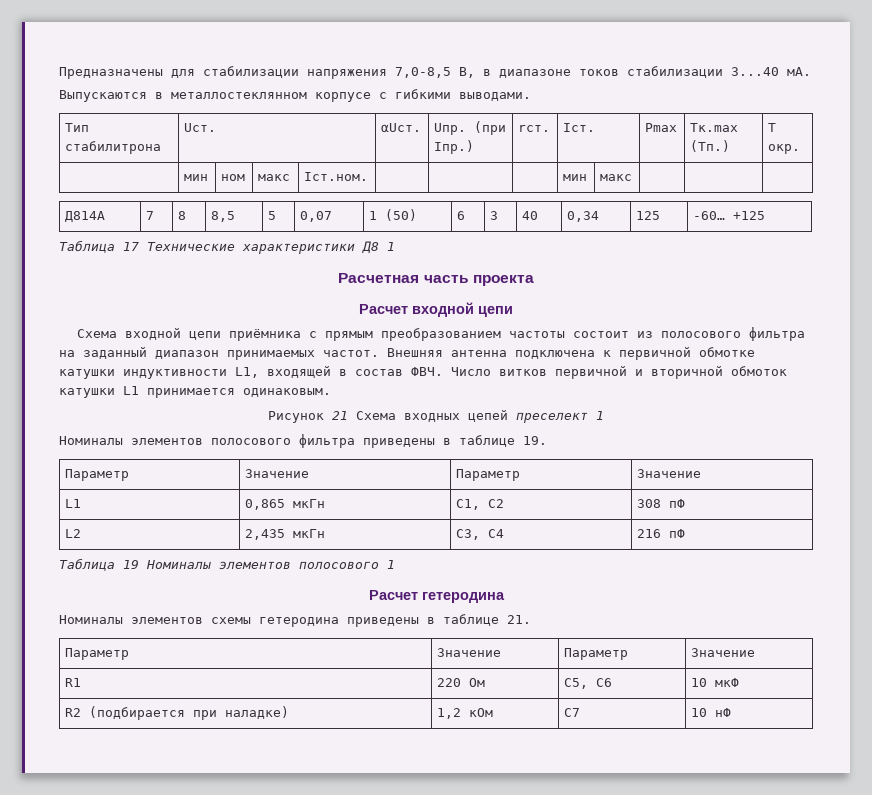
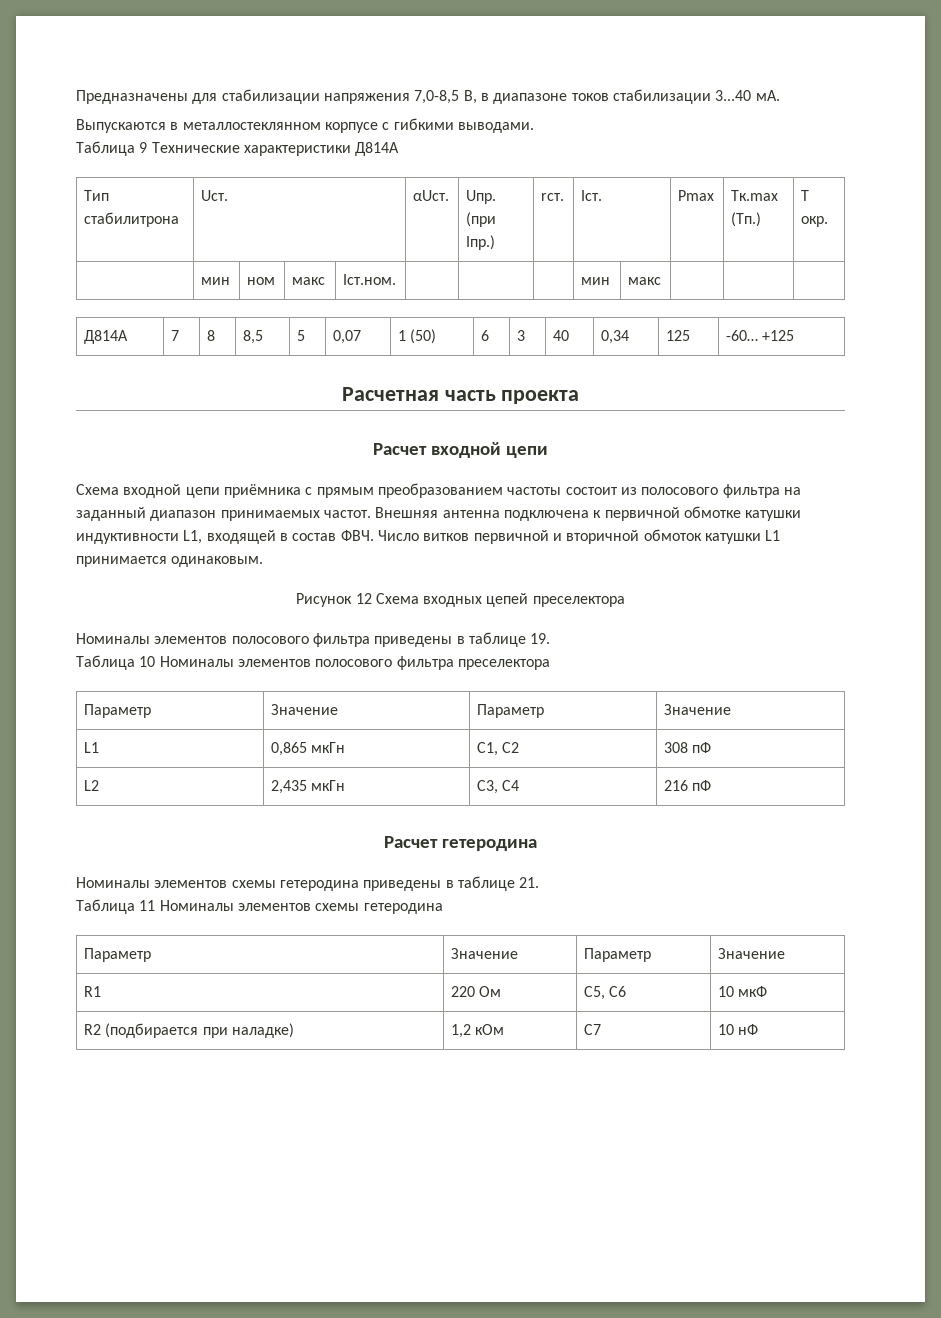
+ Таблица 9 Технические характеристики Д814А
- Таблица 17 Технические характеристики Д8 1
- Рисунок 21 Схема входных цепей преселект 1
+ Рисунок 12 Схема входных цепей преселектора
+ Таблица 10 Номиналы элементов полосового фильтра преселектора
- Таблица 19 Номиналы элементов полосового 1
+ Таблица 11 Номиналы элементов схемы гетеродина

